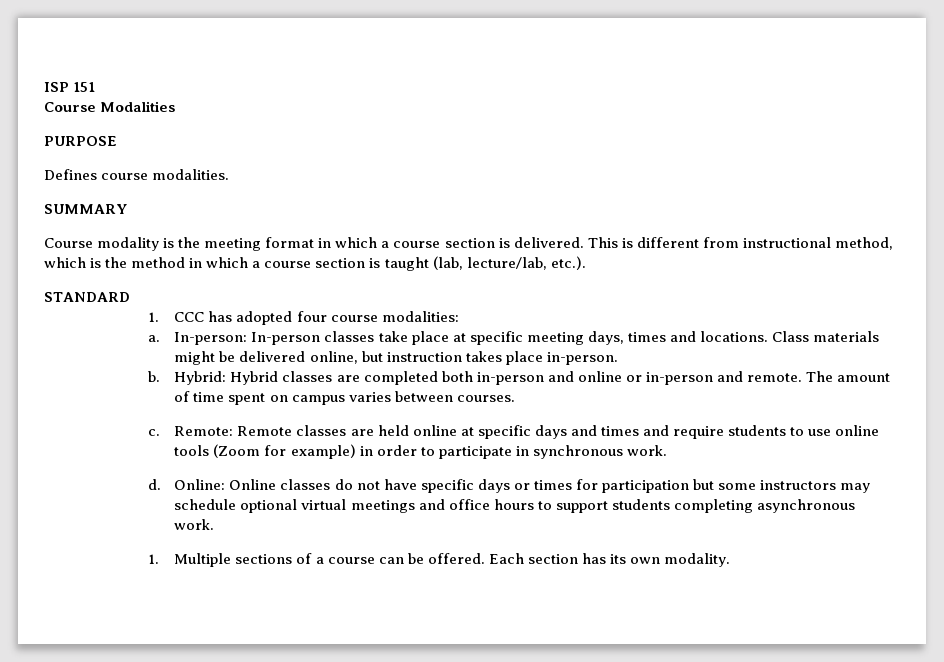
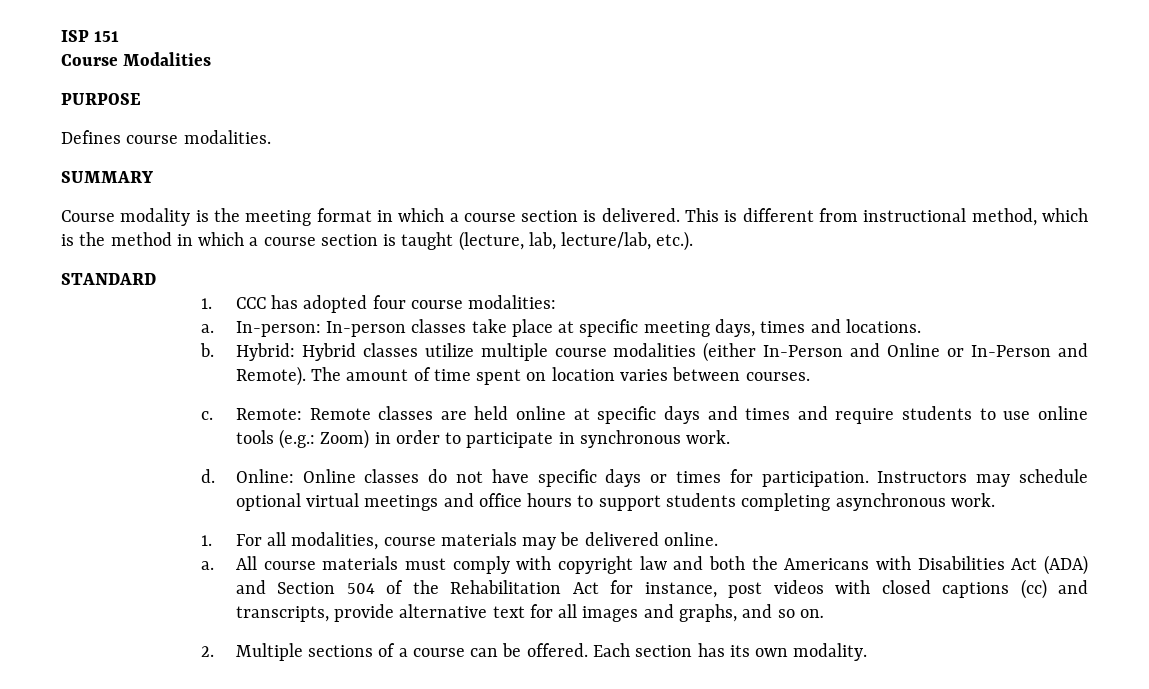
- This is different from instructional method, which is the method in which a course section is taught (lab, lecture/lab, etc.).
+ This is different from instructional method, which is the method in which a course section is taught (lecture, lab, lecture/lab, etc.).
- In-person: In-person classes take place at specific meeting days, times and locations. Class materials might be delivered online, but instruction takes place in-person.
- b. Hybrid: Hybrid classes are completed both in-person and online or in-person and remote.
+ In-person: In-person classes take place at specific meeting days, times and locations.
+ b. Hybrid: Hybrid classes utilize multiple course modalities (either In-Person and Online or In-Person and Remote).
- The amount of time spent on campus varies between courses.
+ The amount of time spent on location varies between courses.
- Remote: Remote classes are held online at specific days and times and require students to use online tools (Zoom for example) in order to participate in synchronous work.
+ Remote: Remote classes are held online at specific days and times and require students to use online tools (e.g.: Zoom) in order to participate in synchronous work.
- Online: Online classes do not have specific days or times for participation but some instructors may schedule optional virtual meetings and office hours to support students completing asynchronous work.
+ Online: Online classes do not have specific days or times for participation. Instructors may schedule optional virtual meetings and office hours to support students completing asynchronous work.
- 1. Multiple sections of a course can be offered.
+ 1. For all modalities, course materials may be delivered online.
+ a. All course materials must comply with copyright law and both the Americans with Disabilities Act (ADA) and Section 504 of the Rehabilitation Act for instance, post videos with closed captions (cc) and transcripts, provide alternative text for all images and graphs, and so on.
+ 2. Multiple sections of a course can be offered.

